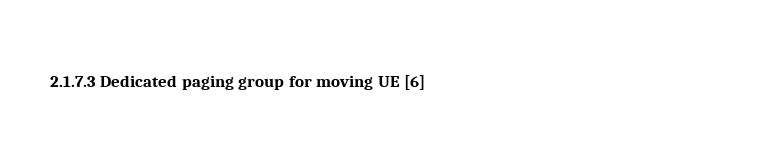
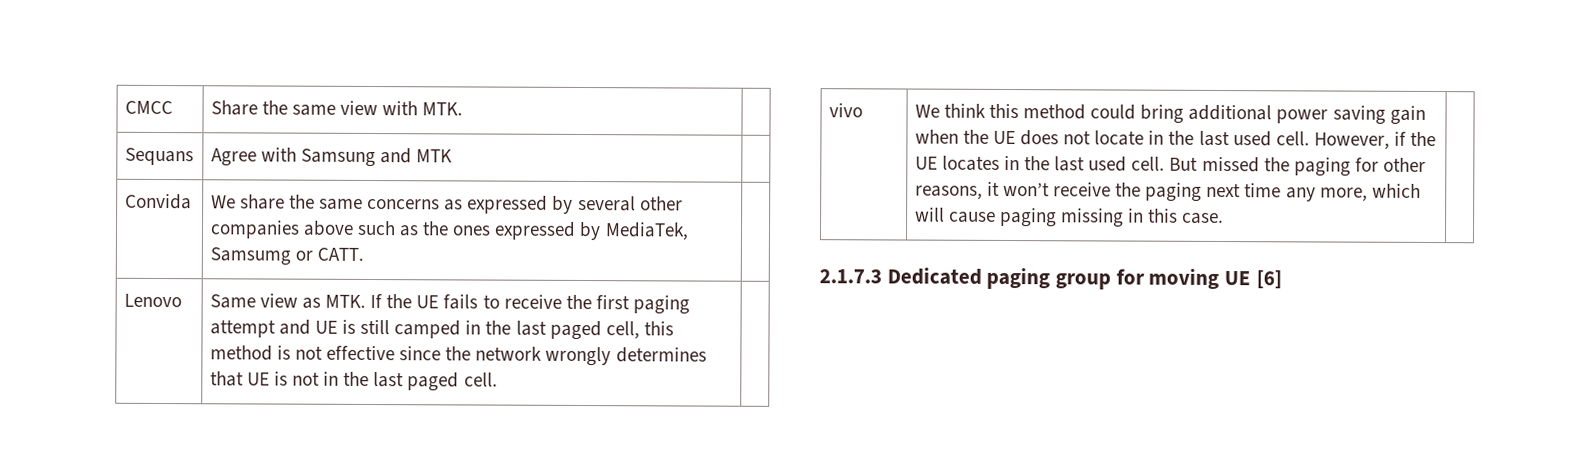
+ CMCC | Share the same view with MTK. |
+ Sequans | Agree with Samsung and MTK |
+ Convida | We share the same concerns as expressed by several other companies above such as the ones expressed by MediaTek, Samsumg or CATT. |
+ Lenovo | Same view as MTK. If the UE fails to receive the first paging attempt and UE is still camped in the last paged cell, this method is not effective since the network wrongly determines that UE is not in the last paged cell. |
+ vivo | We think this method could bring additional power saving gain when the UE does not locate in the last used cell. However, if the UE locates in the last used cell. But missed the paging for other reasons, it won’t receive the paging next time any more, which will cause paging missing in this case.

